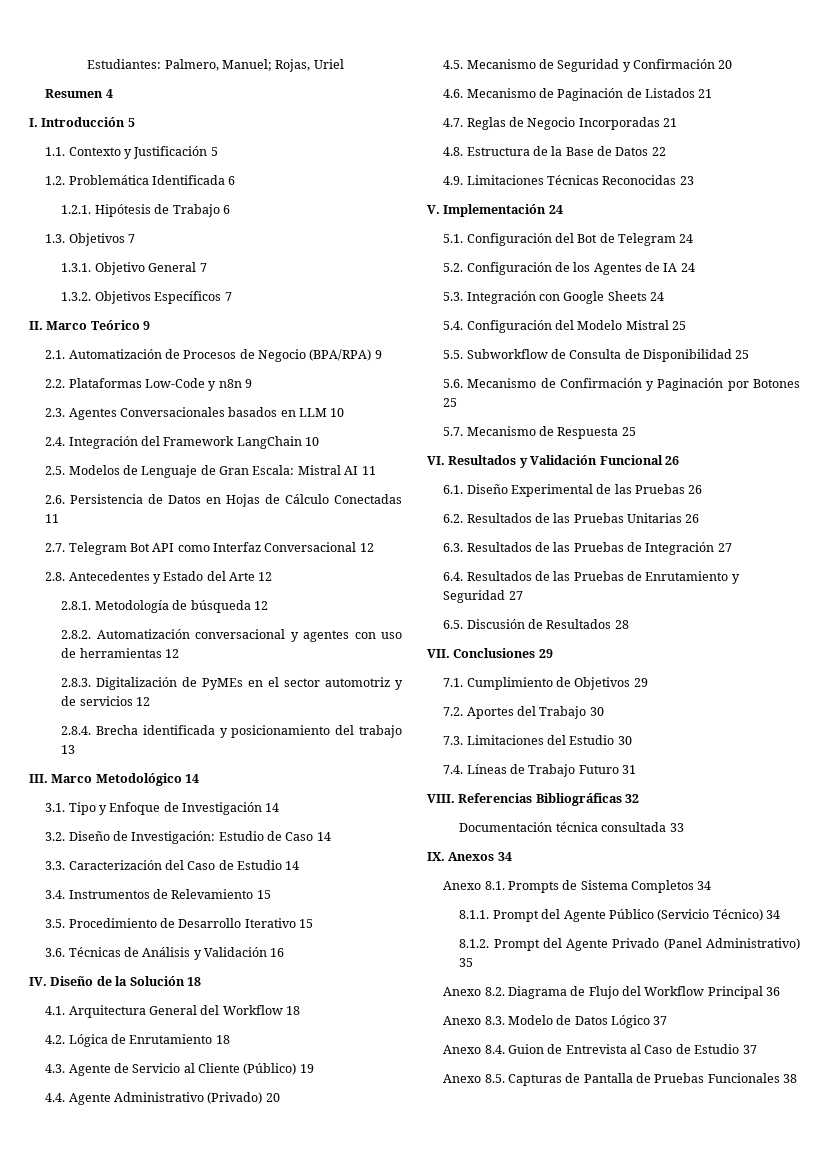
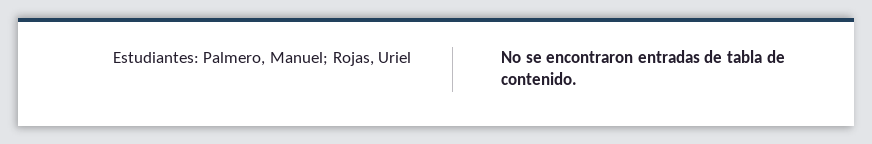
- Resumen 4
- I. Introducción 5
- 1.1. Contexto y Justificación 5
- 1.2. Problemática Identificada 6
- 1.2.1. Hipótesis de Trabajo 6
- 1.3. Objetivos 7
- 1.3.1. Objetivo General 7
- 1.3.2. Objetivos Específicos 7
- II. Marco Teórico 9
- 2.1. Automatización de Procesos de Negocio (BPA/RPA) 9
- 2.2. Plataformas Low-Code y n8n 9
- 2.3. Agentes Conversacionales basados en LLM 10
- 2.4. Integración del Framework LangChain 10
- 2.5. Modelos de Lenguaje de Gran Escala: Mistral AI 11
- 2.6. Persistencia de Datos en Hojas de Cálculo Conectadas 11
- 2.7. Telegram Bot API como Interfaz Conversacional 12
- 2.8. Antecedentes y Estado del Arte 12
- 2.8.1. Metodología de búsqueda 12
- 2.8.2. Automatización conversacional y agentes con uso de herramientas 12
- 2.8.3. Digitalización de PyMEs en el sector automotriz y de servicios 12
- 2.8.4. Brecha identificada y posicionamiento del trabajo 13
- III. Marco Metodológico 14
- 3.1. Tipo y Enfoque de Investigación 14
- 3.2. Diseño de Investigación: Estudio de Caso 14
- 3.3. Caracterización del Caso de Estudio 14
- 3.4. Instrumentos de Relevamiento 15
- 3.5. Procedimiento de Desarrollo Iterativo 15
- 3.6. Técnicas de Análisis y Validación 16
- IV. Diseño de la Solución 18
- 4.1. Arquitectura General del Workflow 18
- 4.2. Lógica de Enrutamiento 18
- 4.3. Agente de Servicio al Cliente (Público) 19
- 4.4. Agente Administrativo (Privado) 20
- 4.5. Mecanismo de Seguridad y Confirmación 20
- 4.6. Mecanismo de Paginación de Listados 21
- 4.7. Reglas de Negocio Incorporadas 21
- 4.8. Estructura de la Base de Datos 22
- 4.9. Limitaciones Técnicas Reconocidas 23
- V. Implementación 24
- 5.1. Configuración del Bot de Telegram 24
- 5.2. Configuración de los Agentes de IA 24
- 5.3. Integración con Google Sheets 24
- 5.4. Configuración del Modelo Mistral 25
- 5.5. Subworkflow de Consulta de Disponibilidad 25
- 5.6. Mecanismo de Confirmación y Paginación por Botones 25
- 5.7. Mecanismo de Respuesta 25
- VI. Resultados y Validación Funcional 26
- 6.1. Diseño Experimental de las Pruebas 26
- 6.2. Resultados de las Pruebas Unitarias 26
- 6.3. Resultados de las Pruebas de Integración 27
- 6.4. Resultados de las Pruebas de Enrutamiento y Seguridad 27
- 6.5. Discusión de Resultados 28
- VII. Conclusiones 29
- 7.1. Cumplimiento de Objetivos 29
- 7.2. Aportes del Trabajo 30
- 7.3. Limitaciones del Estudio 30
- 7.4. Líneas de Trabajo Futuro 31
- VIII. Referencias Bibliográficas 32
- Documentación técnica consultada 33
- IX. Anexos 34
- Anexo 8.1. Prompts de Sistema Completos 34
- 8.1.1. Prompt del Agente Público (Servicio Técnico) 34
- 8.1.2. Prompt del Agente Privado (Panel Administrativo) 35
- Anexo 8.2. Diagrama de Flujo del Workflow Principal 36
- Anexo 8.3. Modelo de Datos Lógico 37
- Anexo 8.4. Guion de Entrevista al Caso de Estudio 37
- Anexo 8.5. Capturas de Pantalla de Pruebas Funcionales 38
+ No se encontraron entradas de tabla de contenido.

